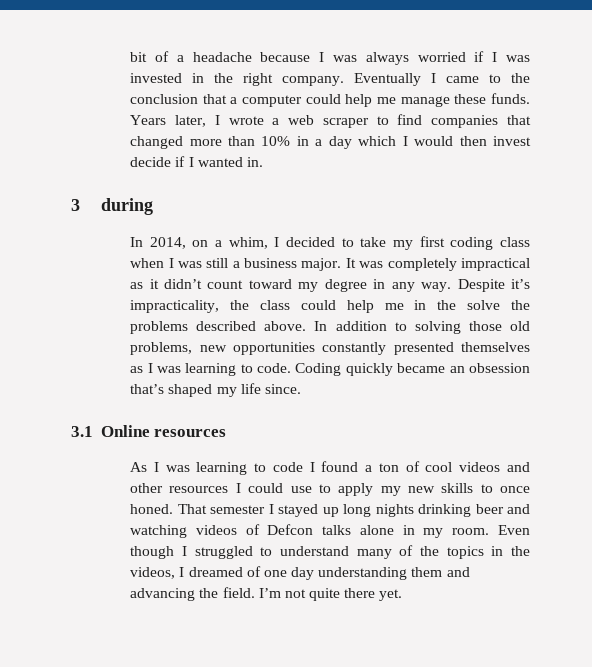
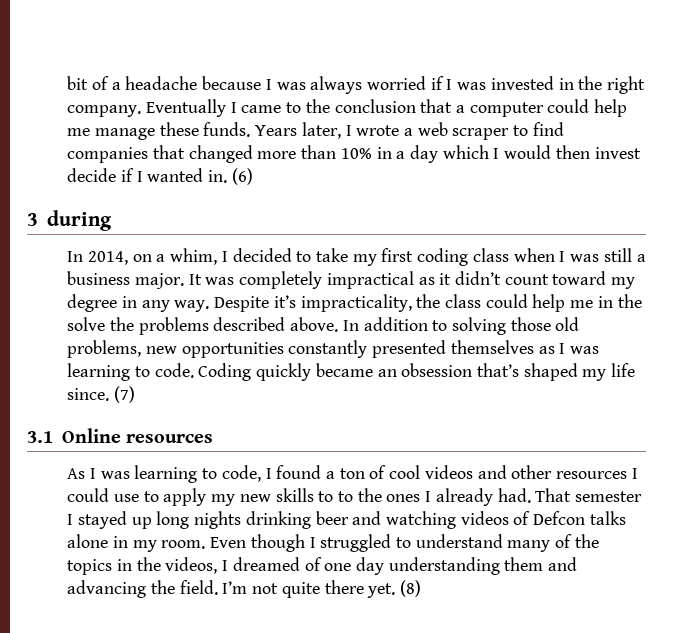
+ (6)
+ (7)
- As I was learning to code I found a ton of cool videos and other resources I could use to apply my new skills to once honed.
+ As I was learning to code, I found a ton of cool videos and other resources I could use to apply my new skills to to the ones I already had.
+ (8)

